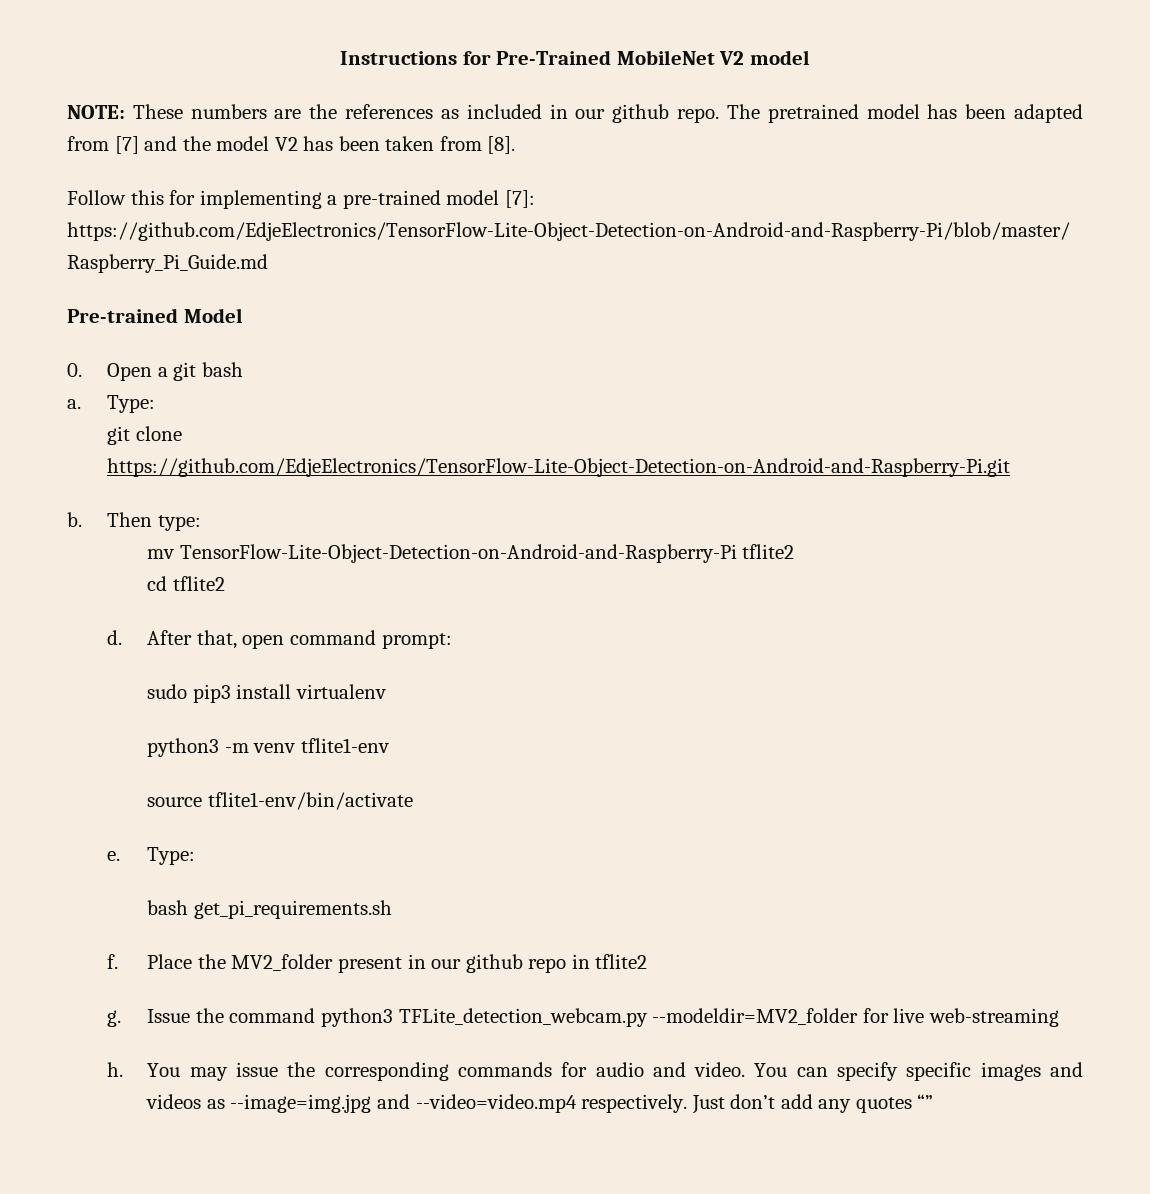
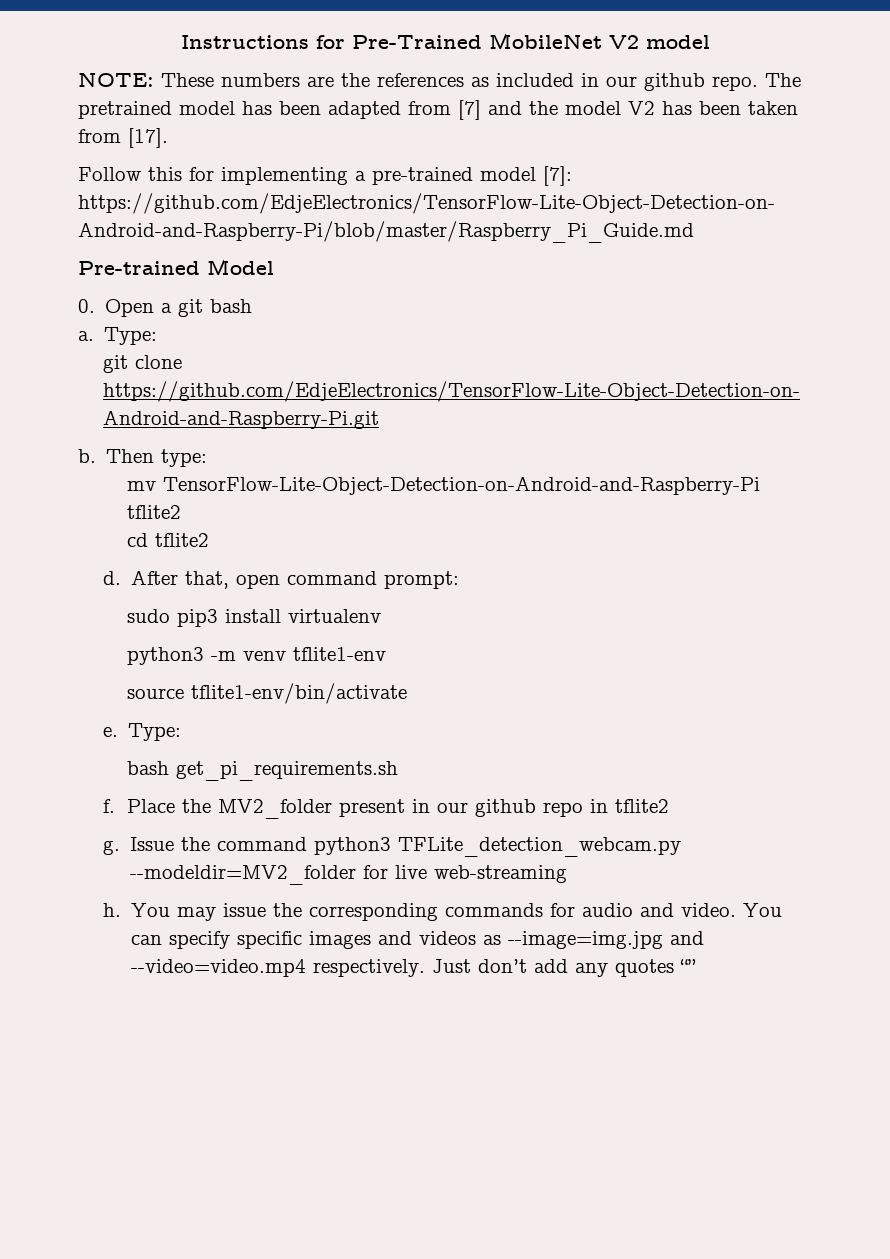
- The pretrained model has been adapted from [7] and the model V2 has been taken from [8].
+ The pretrained model has been adapted from [7] and the model V2 has been taken from [17].

